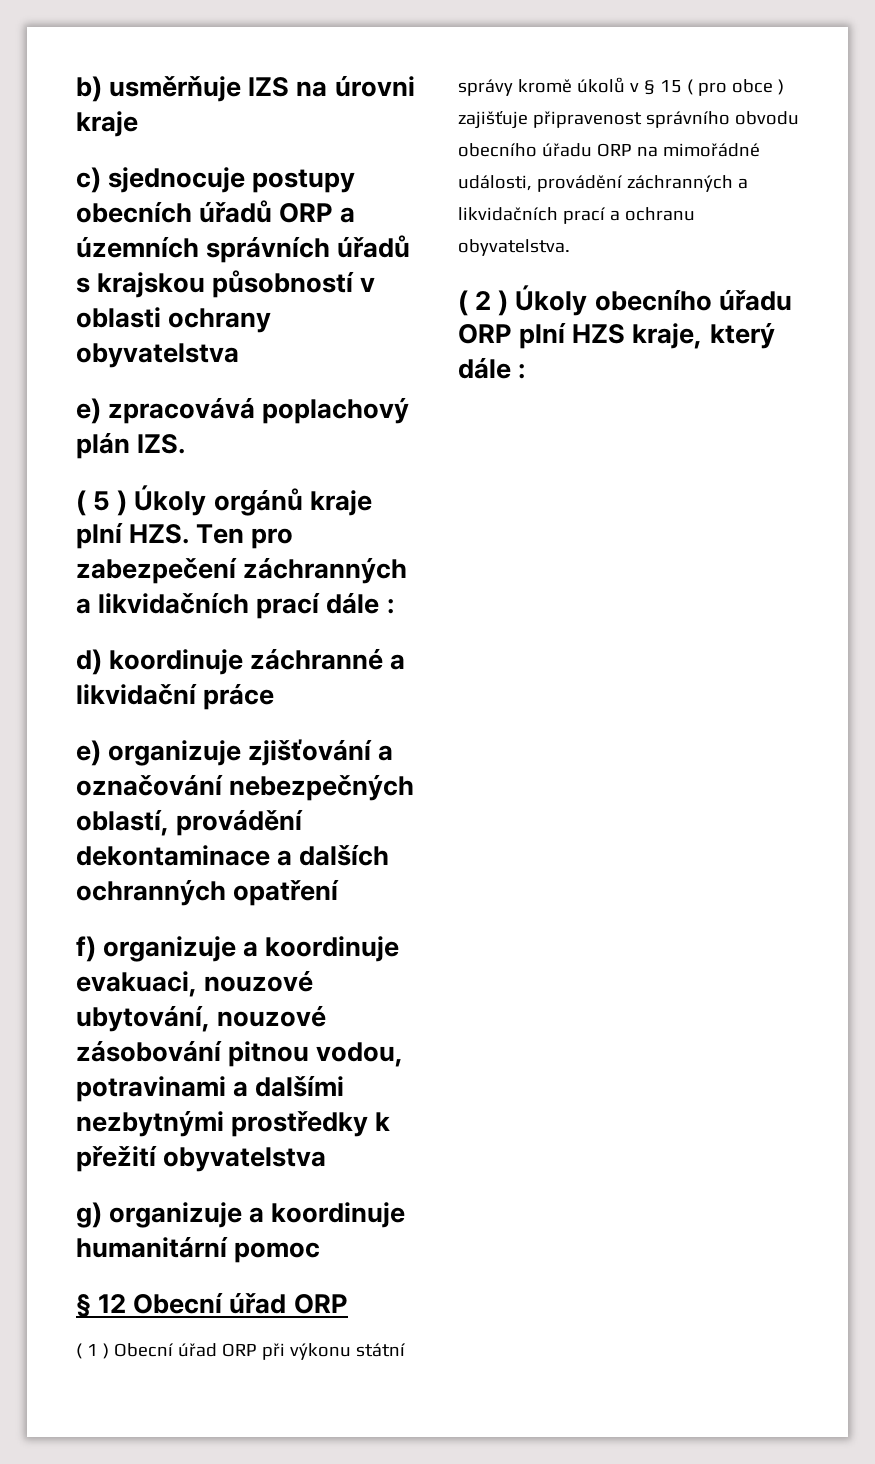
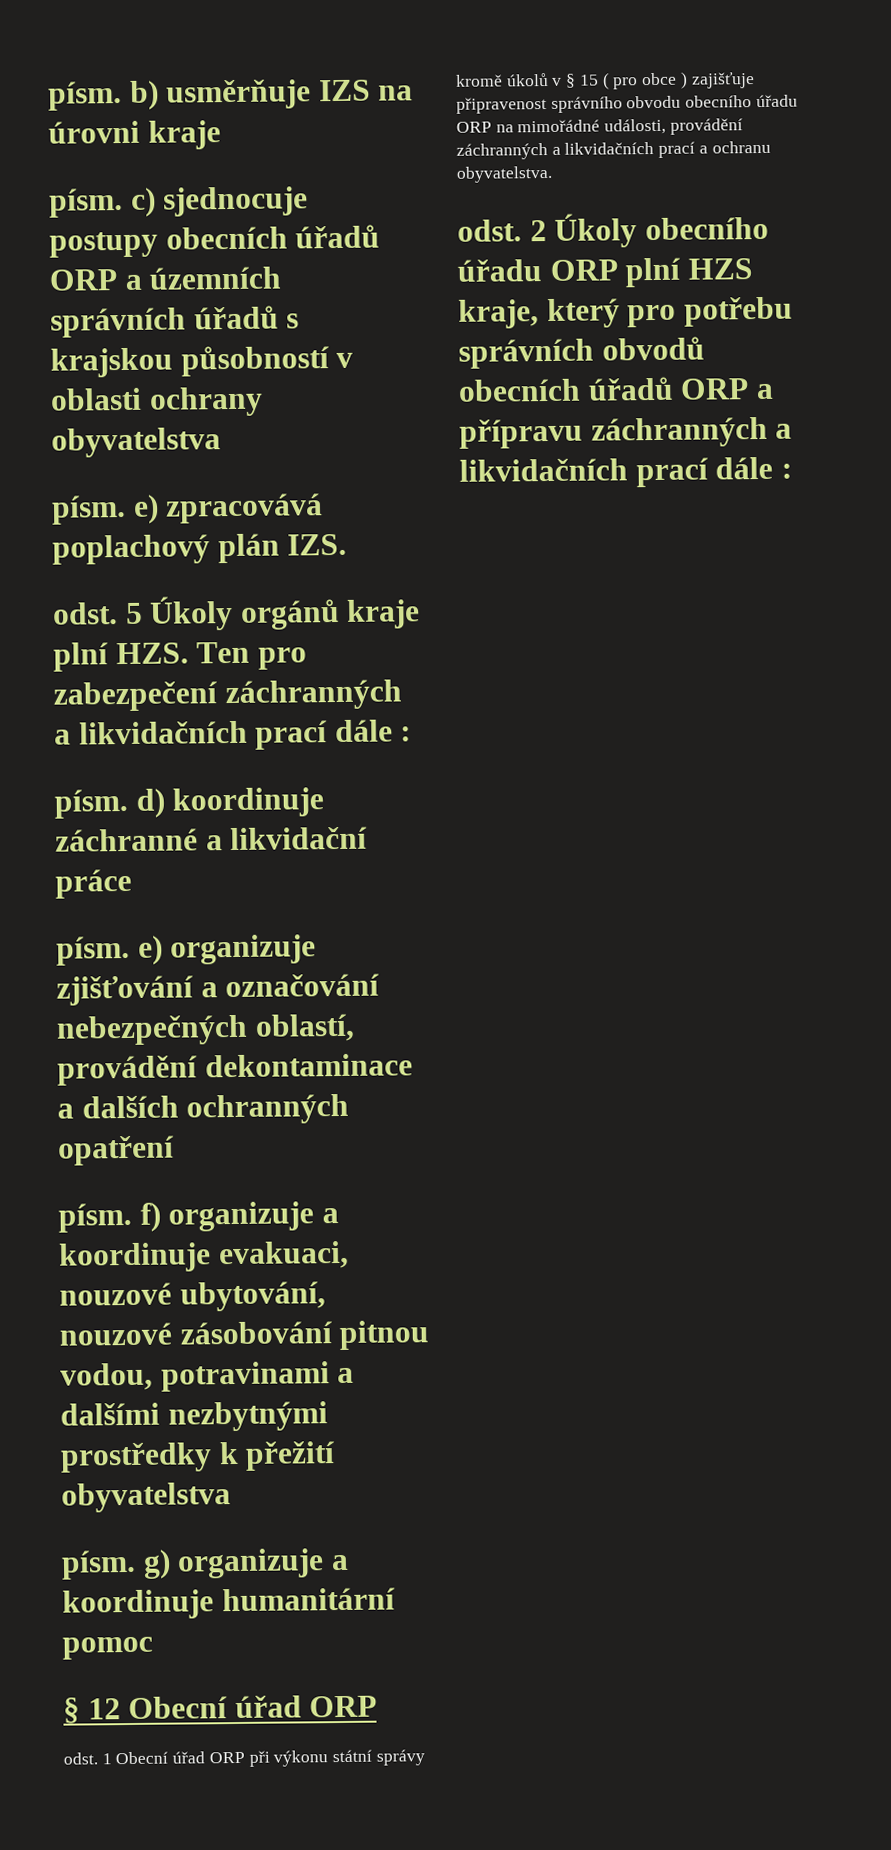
- b) usměrňuje IZS na úrovni kraje
+ písm. b) usměrňuje IZS na úrovni kraje
- c) sjednocuje postupy obecních úřadů ORP a územních správních úřadů s krajskou působností v oblasti ochrany obyvatelstva
+ písm. c) sjednocuje postupy obecních úřadů ORP a územních správních úřadů s krajskou působností v oblasti ochrany obyvatelstva
- e) zpracovává poplachový plán IZS.
+ písm. e) zpracovává poplachový plán IZS.
- ( 5 ) Úkoly orgánů kraje plní HZS. Ten pro zabezpečení záchranných a likvidačních prací dále :
+ odst. 5 Úkoly orgánů kraje plní HZS. Ten pro zabezpečení záchranných a likvidačních prací dále :
- d) koordinuje záchranné a likvidační práce
+ písm. d) koordinuje záchranné a likvidační práce
- e) organizuje zjišťování a označování nebezpečných oblastí, provádění dekontaminace a dalších ochranných opatření
+ písm. e) organizuje zjišťování a označování nebezpečných oblastí, provádění dekontaminace a dalších ochranných opatření
- f) organizuje a koordinuje evakuaci, nouzové ubytování, nouzové zásobování pitnou vodou, potravinami a dalšími nezbytnými prostředky k přežití obyvatelstva
+ písm. f) organizuje a koordinuje evakuaci, nouzové ubytování, nouzové zásobování pitnou vodou, potravinami a dalšími nezbytnými prostředky k přežití obyvatelstva
- g) organizuje a koordinuje humanitární pomoc
+ písm. g) organizuje a koordinuje humanitární pomoc
- ( 1 ) Obecní úřad ORP při výkonu státní správy kromě úkolů v § 15 ( pro obce ) zajišťuje připravenost správního obvodu obecního úřadu ORP na mimořádné události, provádění záchranných a likvidačních prací a ochranu obyvatelstva.
+ odst. 1 Obecní úřad ORP při výkonu státní správy kromě úkolů v § 15 ( pro obce ) zajišťuje připravenost správního obvodu obecního úřadu ORP na mimořádné události, provádění záchranných a likvidačních prací a ochranu obyvatelstva.
- ( 2 ) Úkoly obecního úřadu ORP plní HZS kraje, který dále :
+ odst. 2 Úkoly obecního úřadu ORP plní HZS kraje, který pro potřebu správních obvodů obecních úřadů ORP a přípravu záchranných a likvidačních prací dále :

